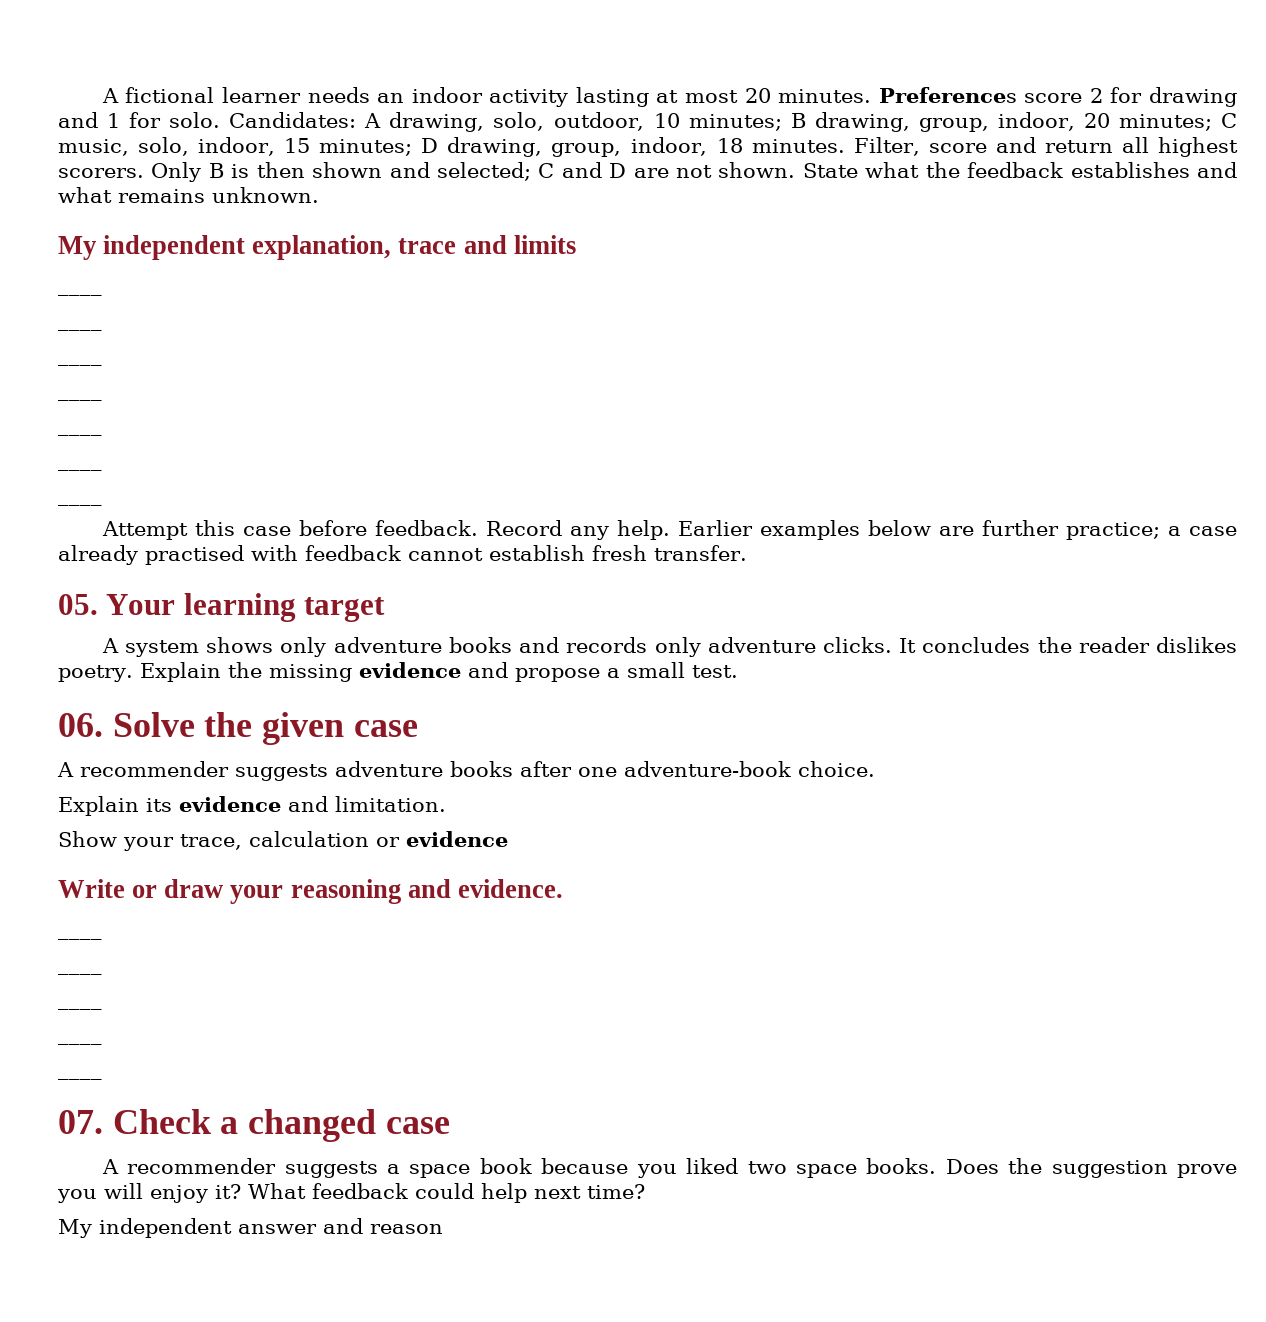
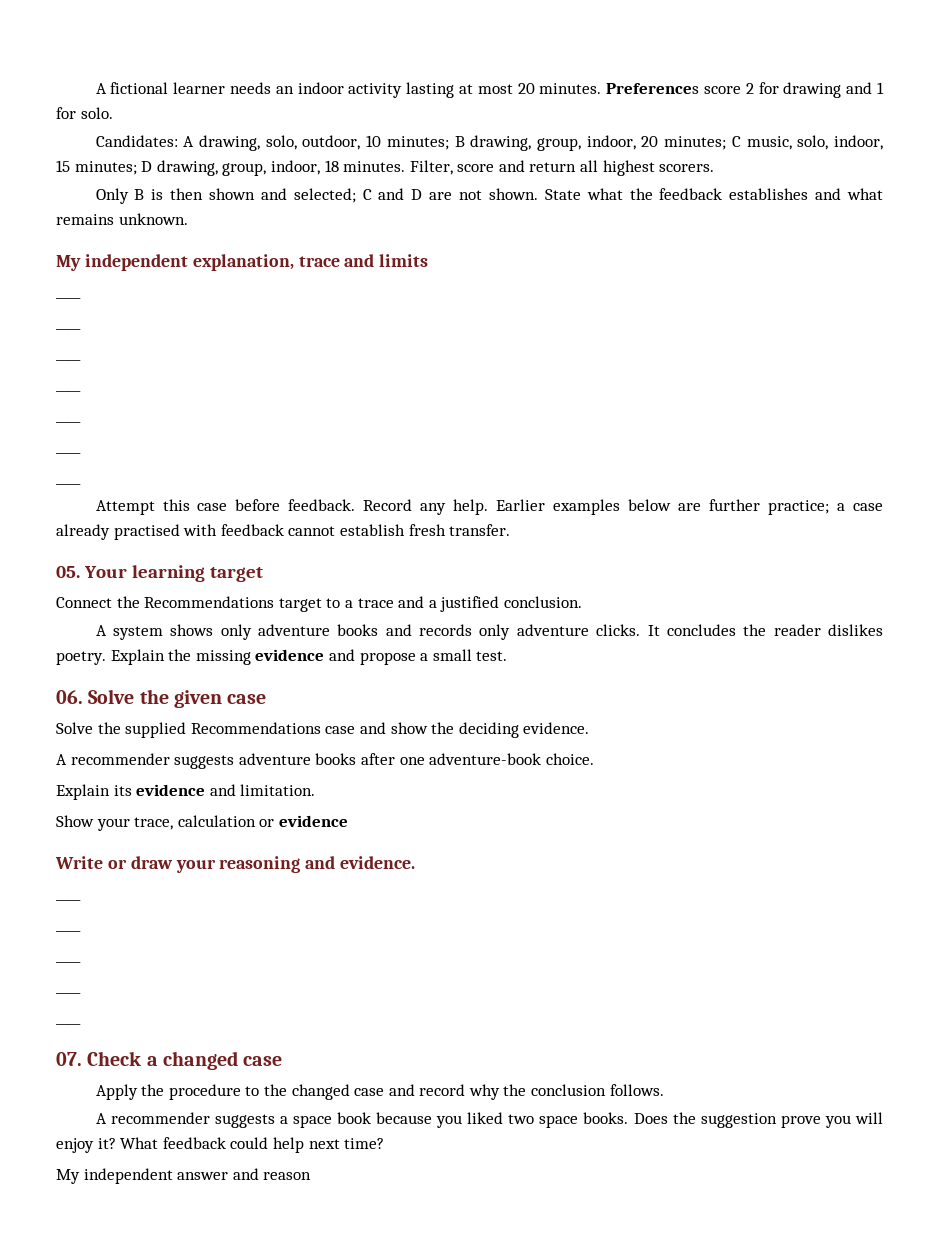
- Preferences score 2 for drawing and 1 for solo. Candidates: A drawing, solo, outdoor, 10 minutes; B drawing, group, indoor, 20 minutes; C music, solo, indoor, 15 minutes; D drawing, group, indoor, 18 minutes.
+ Preferences score 2 for drawing and 1 for solo.
+ Candidates: A drawing, solo, outdoor, 10 minutes; B drawing, group, indoor, 20 minutes; C music, solo, indoor, 15 minutes; D drawing, group, indoor, 18 minutes.
- Filter, score and return all highest scorers. Only B is then shown and selected; C and D are not shown.
+ Filter, score and return all highest scorers.
+ Only B is then shown and selected; C and D are not shown.
+ Connect the Recommendations target to a trace and a justified conclusion.
+ Solve the supplied Recommendations case and show the deciding evidence.
+ Apply the procedure to the changed case and record why the conclusion follows.

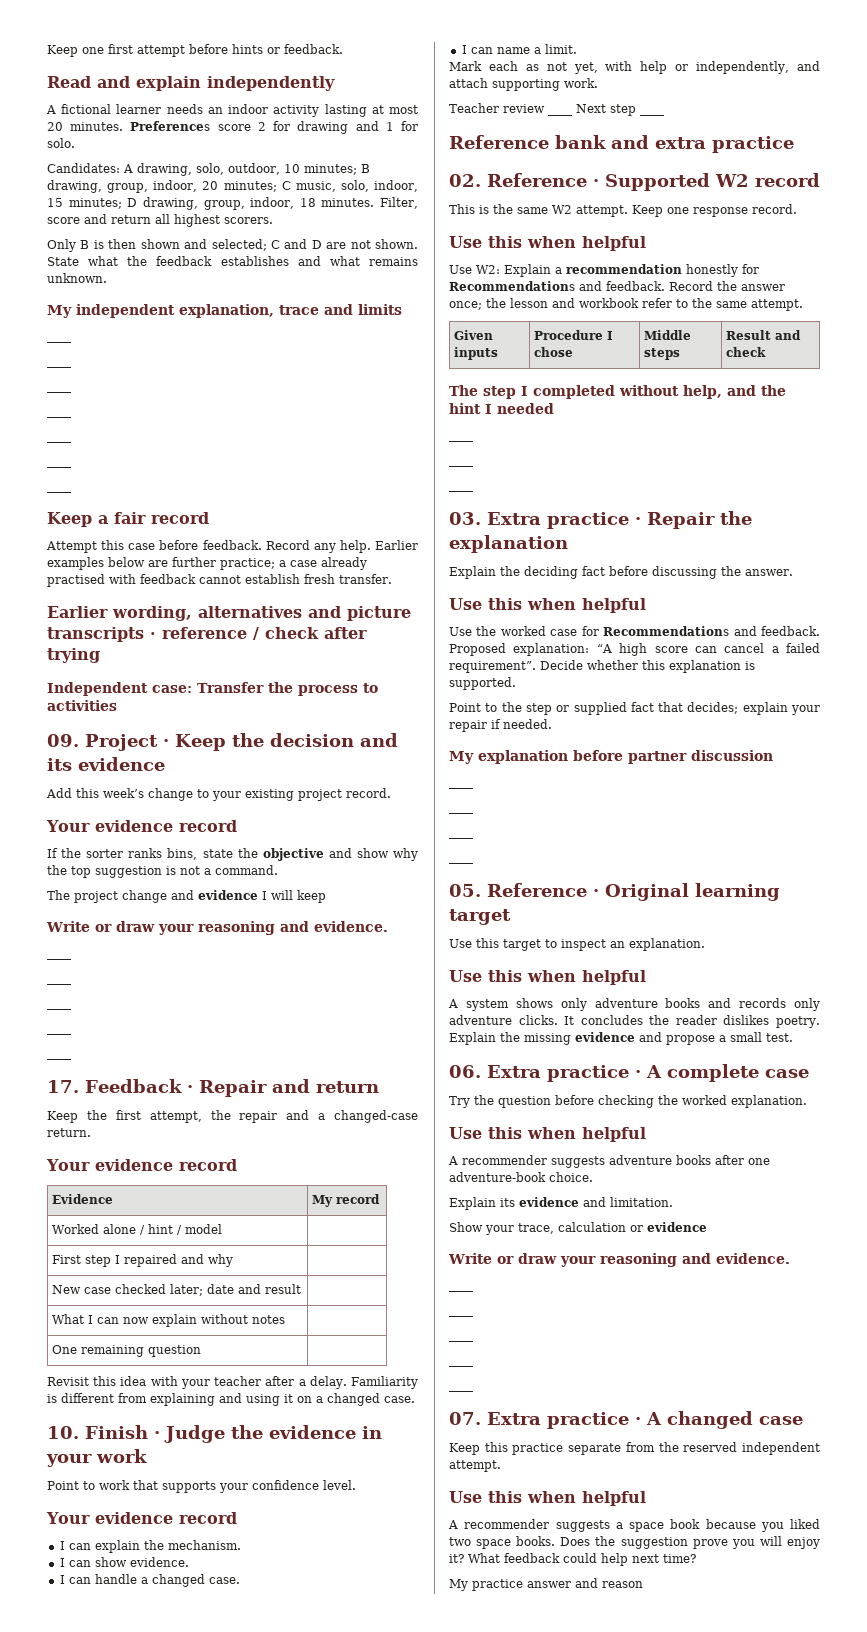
+ Keep one first attempt before hints or feedback.
+ Read and explain independently
+ Keep a fair record
- 05. Your learning target
- Connect the Recommendations target to a trace and a justified conclusion.
+ Earlier wording, alternatives and picture transcripts · reference / check after trying
+ Independent case: Transfer the process to activities
+ 09. Project · Keep the decision and its evidence
+ Add this week’s change to your existing project record.
+ Your evidence record
+ If the sorter ranks bins, state the objective and show why the top suggestion is not a command.
+ The project change and evidence I will keep
+ Write or draw your reasoning and evidence.
+ ____
+ ____
+ ____
+ ____
+ ____
+ 17. Feedback · Repair and return
+ Keep the first attempt, the repair and a changed-case return.
+ Your evidence record
+ Evidence | My record
+ Worked alone / hint / model |
+ First step I repaired and why |
+ New case checked later; date and result |
+ What I can now explain without notes |
+ One remaining question |
+ Revisit this idea with your teacher after a delay. Familiarity is different from explaining and using it on a changed case.
+ 10. Finish · Judge the evidence in your work
+ Point to work that supports your confidence level.
+ Your evidence record
+ I can explain the mechanism.
+ I can show evidence.
+ I can handle a changed case.
+ I can name a limit.
+ Mark each as not yet, with help or independently, and attach supporting work.
+ Teacher review ____ Next step ____
+ Reference bank and extra practice
+ 02. Reference · Supported W2 record
+ This is the same W2 attempt. Keep one response record.
+ Use this when helpful
+ Use W2: Explain a recommendation honestly for Recommendations and feedback. Record the answer once; the lesson and workbook refer to the same attempt.
+ Given inputs | Procedure I chose | Middle steps | Result and check
+ The step I completed without help, and the hint I needed
+ ____
+ ____
+ ____
+ 03. Extra practice · Repair the explanation
+ Explain the deciding fact before discussing the answer.
+ Use this when helpful
+ Use the worked case for Recommendations and feedback. Proposed explanation: “A high score can cancel a failed requirement”. Decide whether this explanation is supported.
+ Point to the step or supplied fact that decides; explain your repair if needed.
+ My explanation before partner discussion
+ ____
+ ____
+ ____
+ ____
+ 05. Reference · Original learning target
+ Use this target to inspect an explanation.
+ Use this when helpful
- 06. Solve the given case
- Solve the supplied Recommendations case and show the deciding evidence.
+ 06. Extra practice · A complete case
+ Try the question before checking the worked explanation.
+ Use this when helpful
- 07. Check a changed case
- Apply the procedure to the changed case and record why the conclusion follows.
+ 07. Extra practice · A changed case
+ Keep this practice separate from the reserved independent attempt.
+ Use this when helpful
- My independent answer and reason
+ My practice answer and reason

